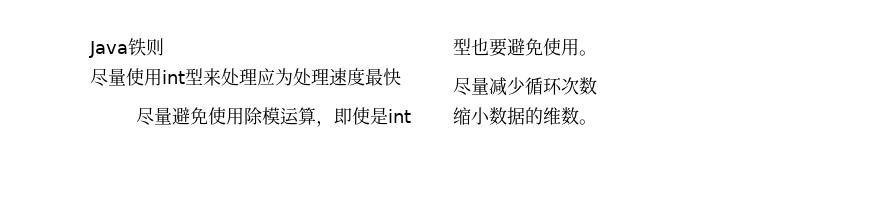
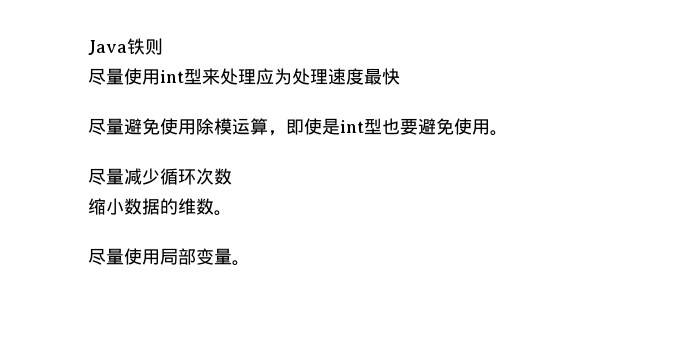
+ 尽量使用局部变量。

